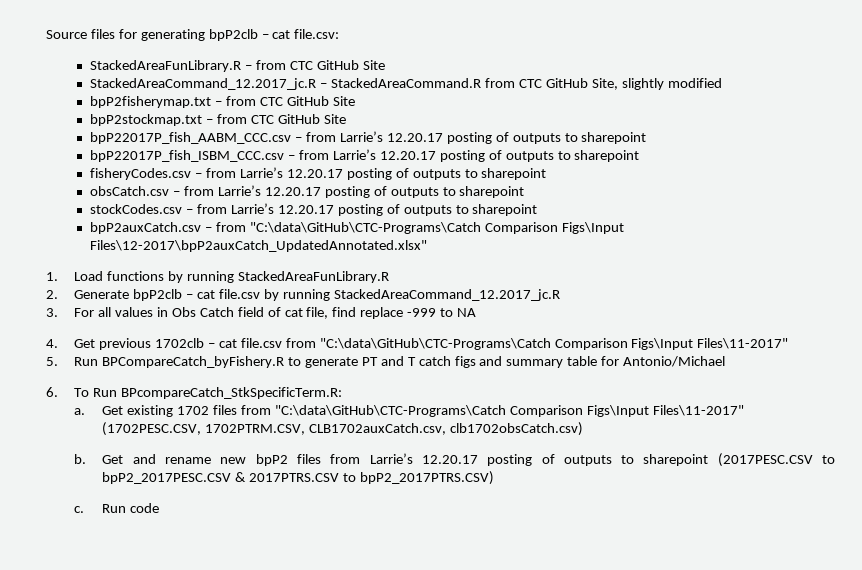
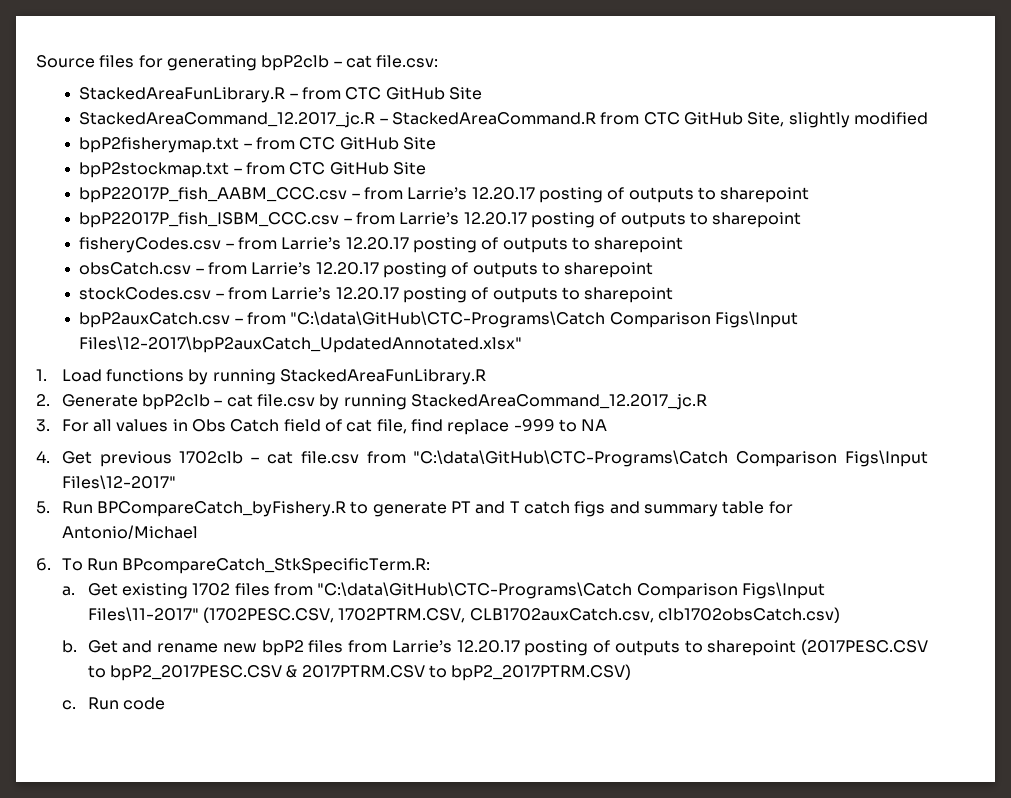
- 4. Get previous 1702clb – cat file.csv from "C:\data\GitHub\CTC-Programs\Catch Comparison Figs\Input Files\11-2017"
+ 4. Get previous 1702clb – cat file.csv from "C:\data\GitHub\CTC-Programs\Catch Comparison Figs\Input Files\12-2017"
- Get and rename new bpP2 files from Larrie’s 12.20.17 posting of outputs to sharepoint (2017PESC.CSV to bpP2_2017PESC.CSV & 2017PTRS.CSV to bpP2_2017PTRS.CSV)
+ Get and rename new bpP2 files from Larrie’s 12.20.17 posting of outputs to sharepoint (2017PESC.CSV to bpP2_2017PESC.CSV & 2017PTRM.CSV to bpP2_2017PTRM.CSV)

